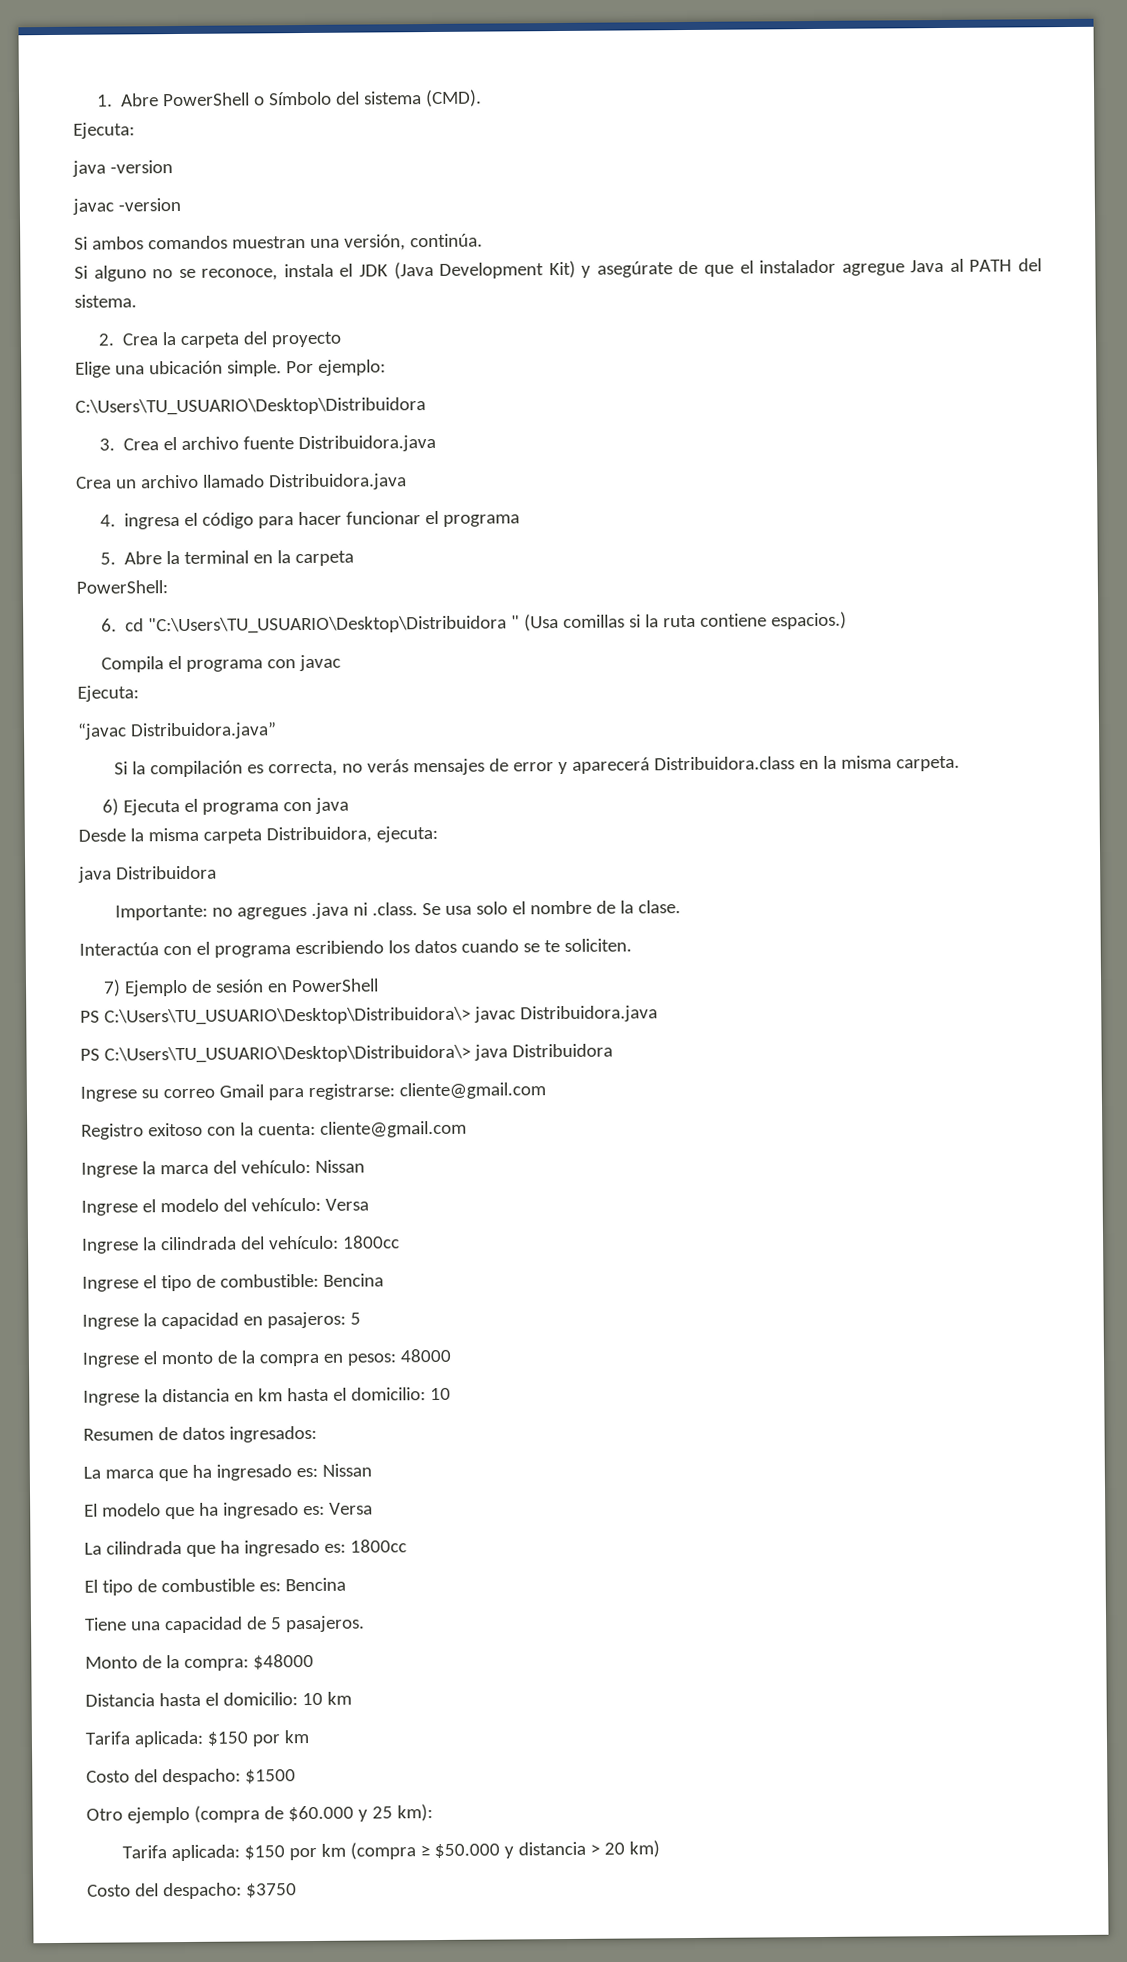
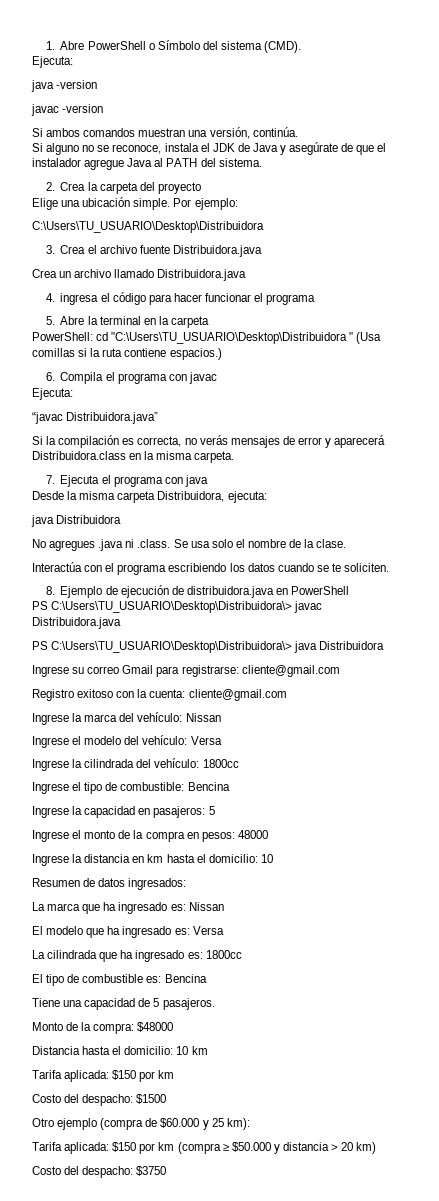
- Si alguno no se reconoce, instala el JDK (Java Development Kit) y asegúrate de que el instalador agregue Java al PATH del sistema.
+ Si alguno no se reconoce, instala el JDK de Java y asegúrate de que el instalador agregue Java al PATH del sistema.
- PowerShell:
- 6. cd "C:\Users\TU_USUARIO\Desktop\Distribuidora " (Usa comillas si la ruta contiene espacios.)
+ PowerShell: cd "C:\Users\TU_USUARIO\Desktop\Distribuidora " (Usa comillas si la ruta contiene espacios.)
- Compila el programa con javac
+ 6. Compila el programa con javac
- 6) Ejecuta el programa con java
+ 7. Ejecuta el programa con java
- Importante: no agregues .java ni .class. Se usa solo el nombre de la clase.
+ No agregues .java ni .class. Se usa solo el nombre de la clase.
- 7) Ejemplo de sesión en PowerShell
+ 8. Ejemplo de ejecución de distribuidora.java en PowerShell

